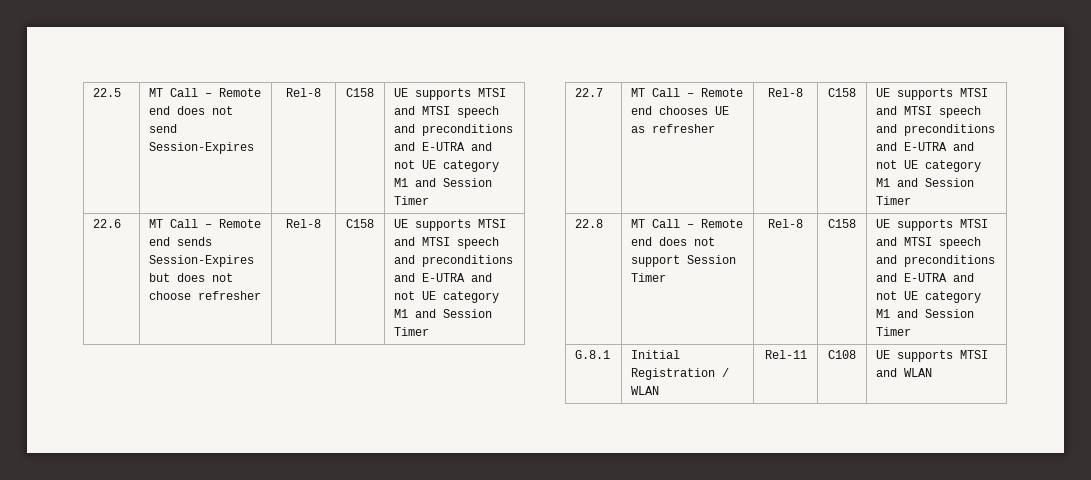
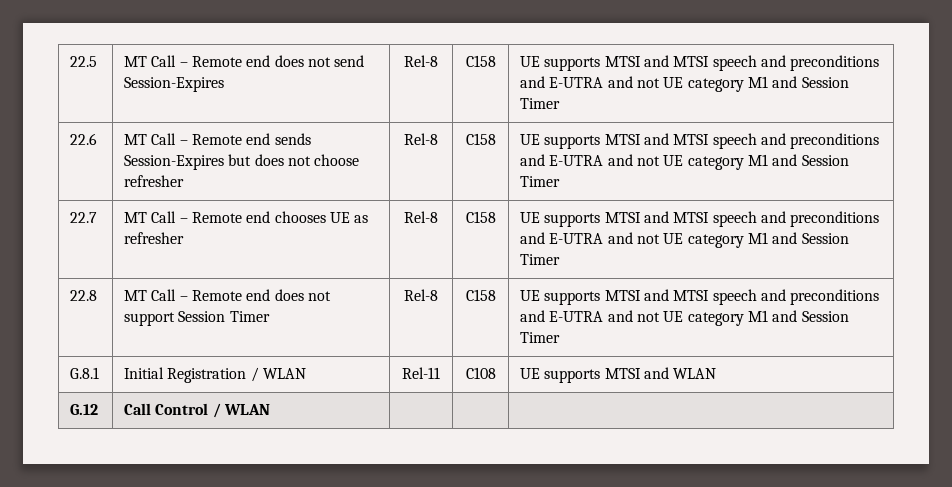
+ G.12 | Call Control / WLAN | | |

